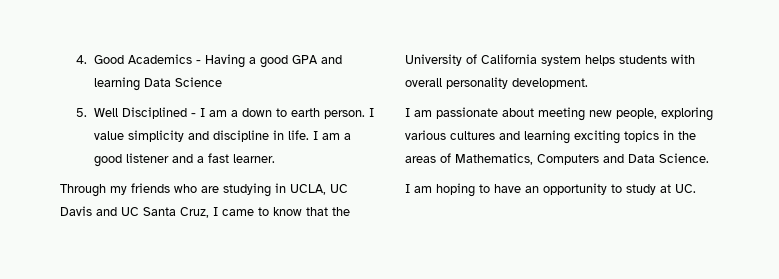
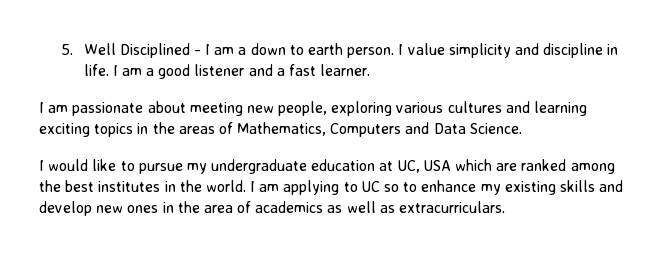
- 4. Good Academics - Having a good GPA and learning Data Science
- Through my friends who are studying in UCLA, UC Davis and UC Santa Cruz, I came to know that the University of California system helps students with overall personality development.
- I am hoping to have an opportunity to study at UC.
+ I would like to pursue my undergraduate education at UC, USA which are ranked among the best institutes in the world. I am applying to UC so to enhance my existing skills and develop new ones in the area of academics as well as extracurriculars.

